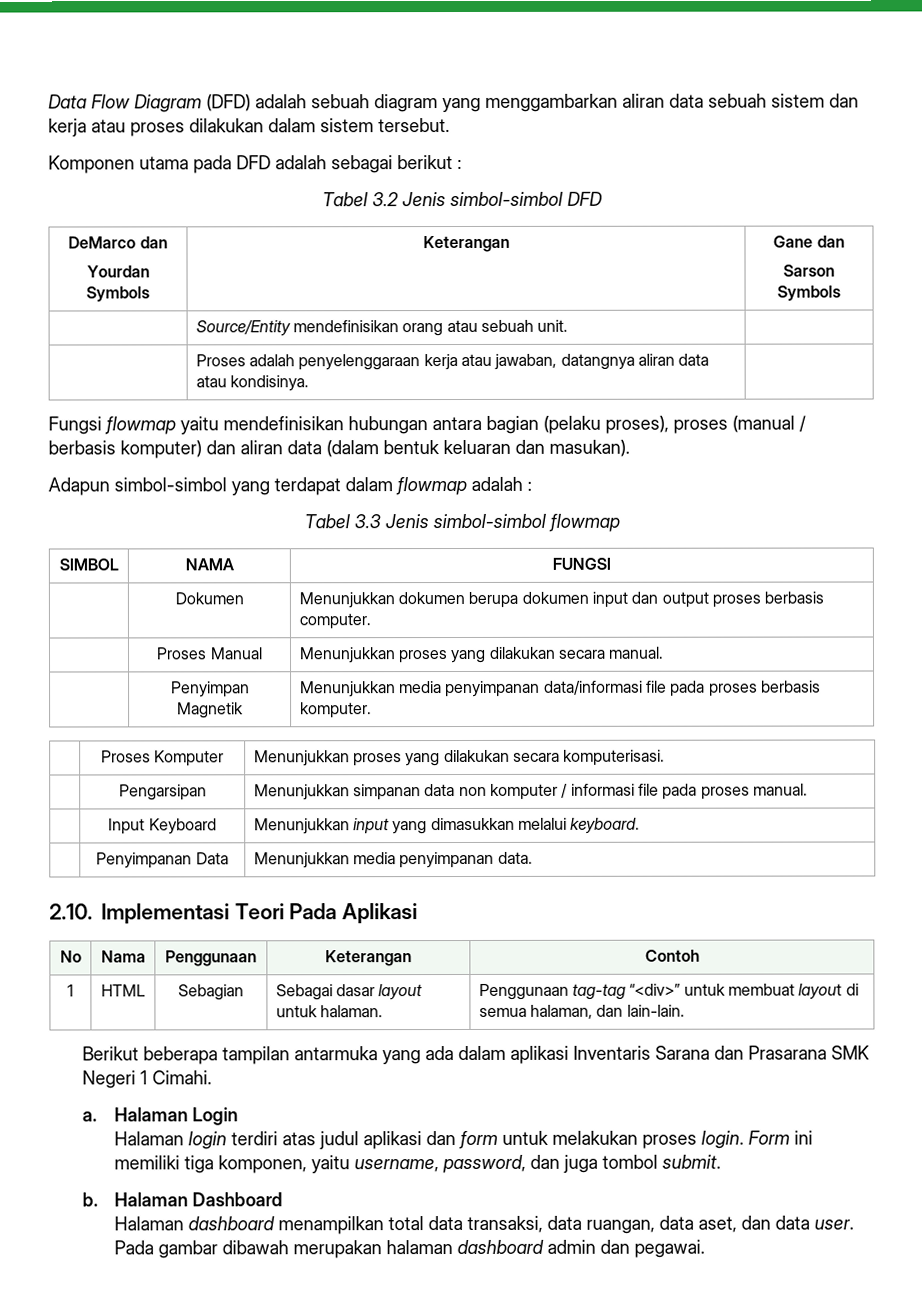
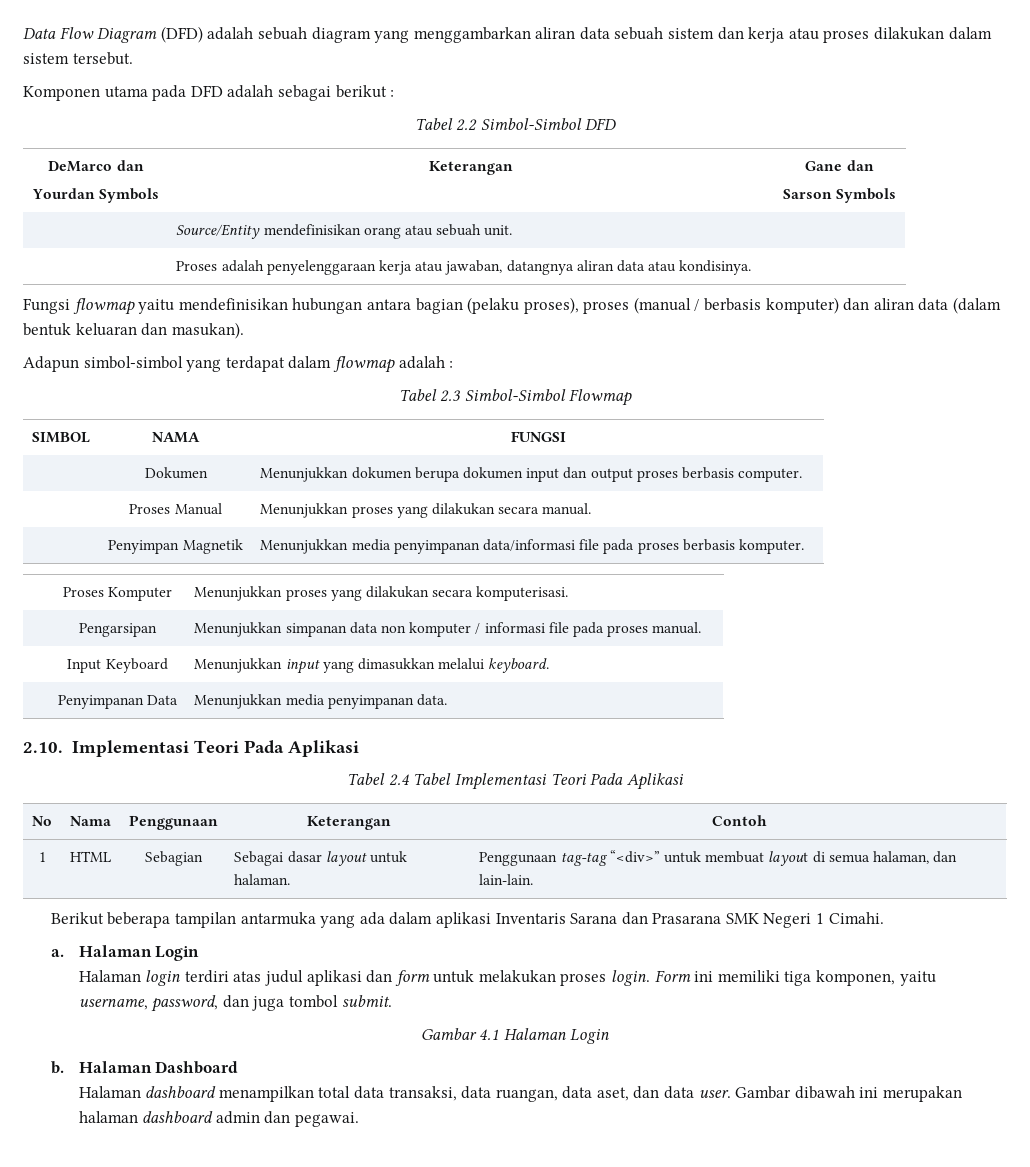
- Tabel 3.2 Jenis simbol-simbol DFD
+ Tabel 2.2 Simbol-Simbol DFD
- Tabel 3.3 Jenis simbol-simbol flowmap
+ Tabel 2.3 Simbol-Simbol Flowmap
+ Tabel 2.4 Tabel Implementasi Teori Pada Aplikasi
+ Gambar 4.1 Halaman Login
- Pada gambar dibawah merupakan halaman dashboard admin dan pegawai.
+ Gambar dibawah ini merupakan halaman dashboard admin dan pegawai.

